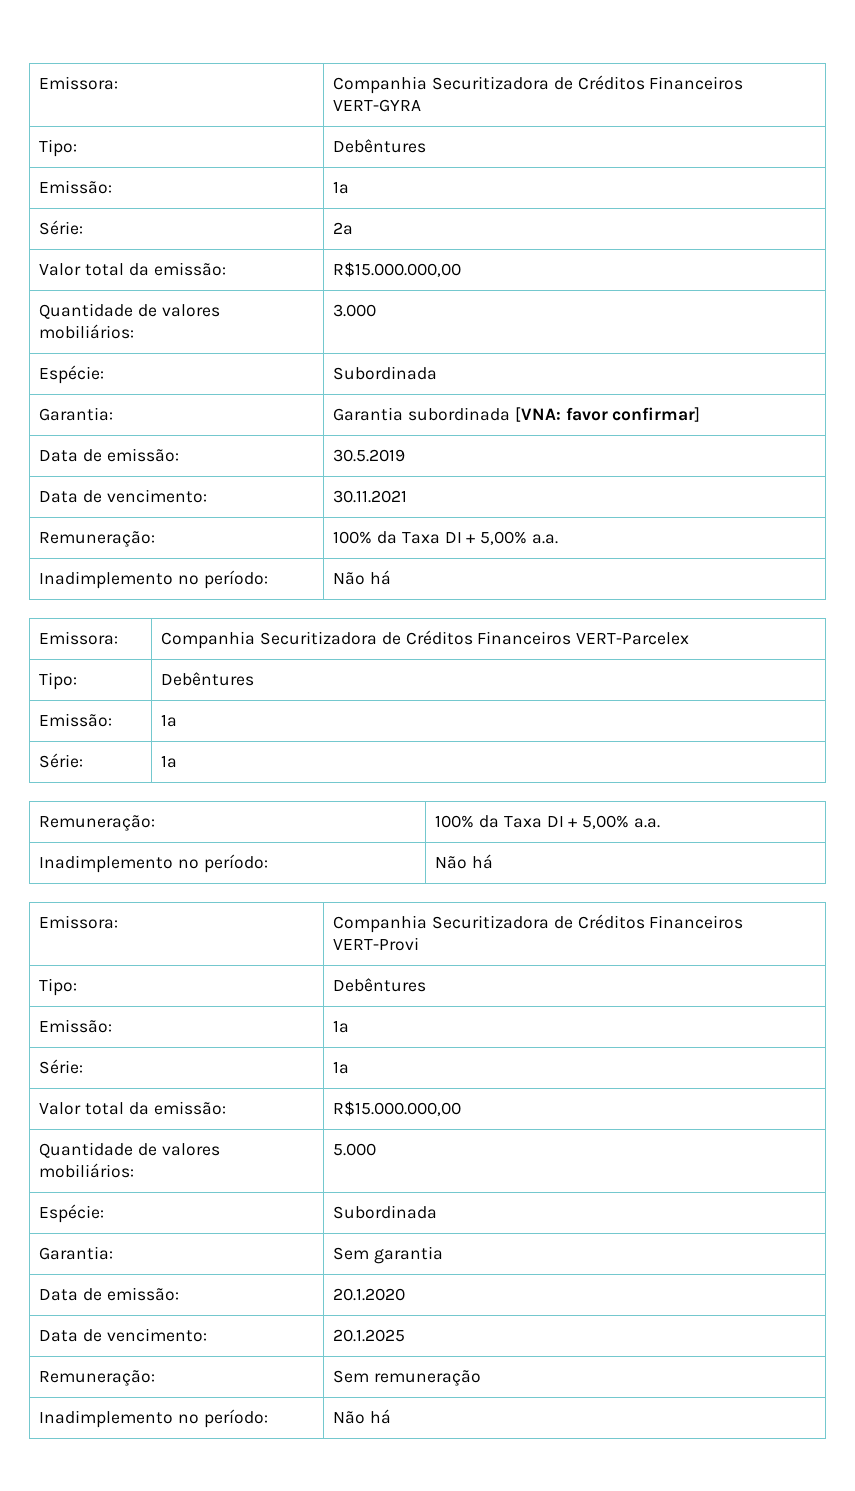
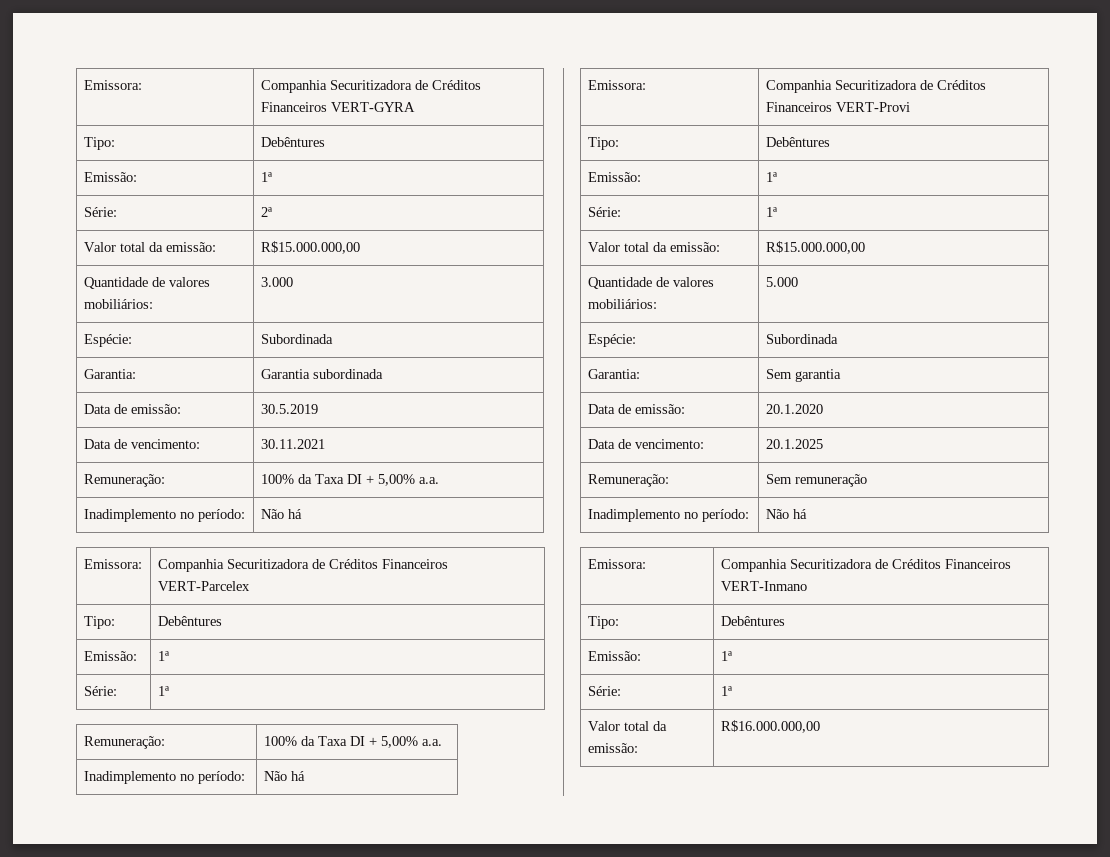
- Garantia: | Garantia subordinada [VNA: favor confirmar]
+ Garantia: | Garantia subordinada
+ Emissora: | Companhia Securitizadora de Créditos Financeiros VERT-Inmano
+ Tipo: | Debêntures
+ Emissão: | 1ª
+ Série: | 1ª
+ Valor total da emissão: | R$16.000.000,00

